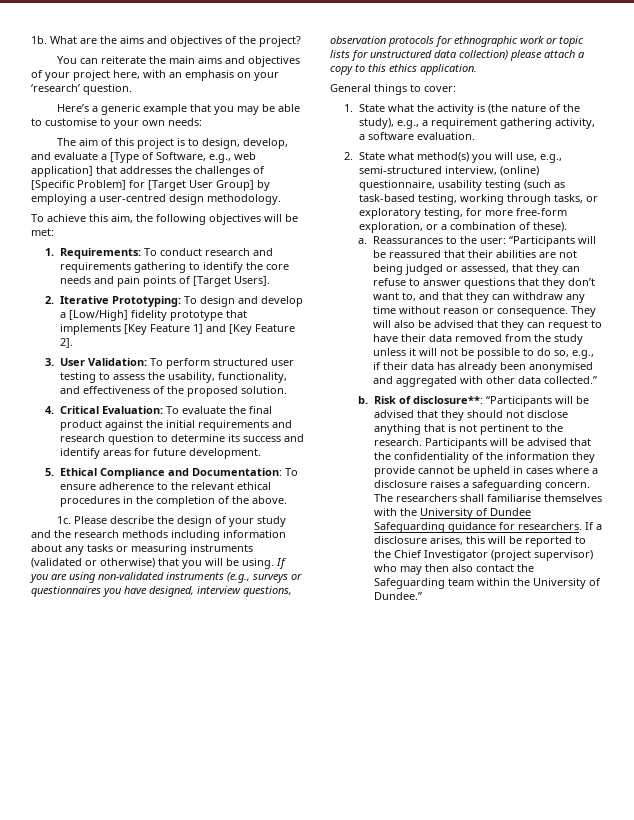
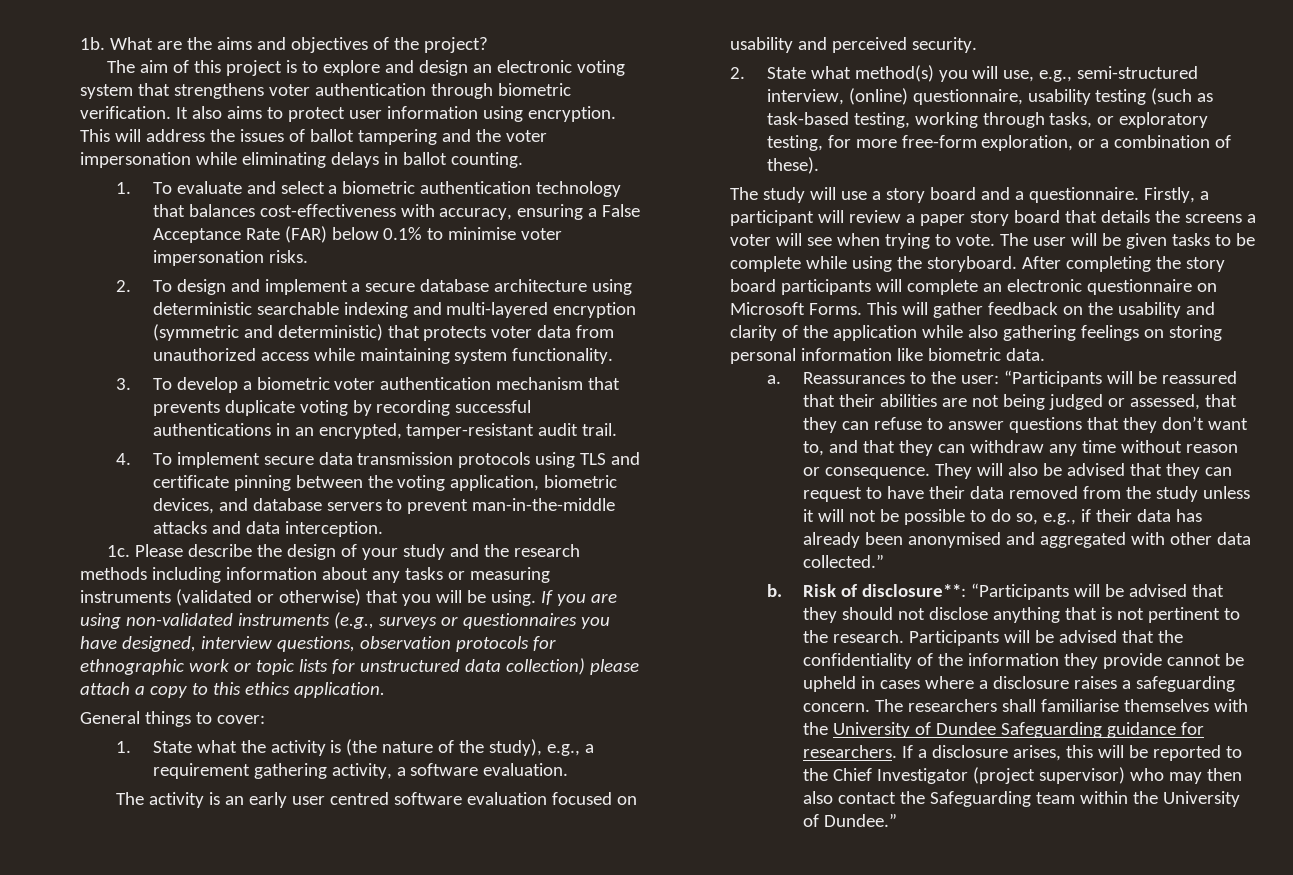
- You can reiterate the main aims and objectives of your project here, with an emphasis on your ‘research’ question.
- Here’s a generic example that you may be able to customise to your own needs:
- The aim of this project is to design, develop, and evaluate a [Type of Software, e.g., web application] that addresses the challenges of [Specific Problem] for [Target User Group] by employing a user-centred design methodology.
- To achieve this aim, the following objectives will be met:
- 1. Requirements: To conduct research and requirements gathering to identify the core needs and pain points of [Target Users].
- 2. Iterative Prototyping: To design and develop a [Low/High] fidelity prototype that implements [Key Feature 1] and [Key Feature 2].
- 3. User Validation: To perform structured user testing to assess the usability, functionality, and effectiveness of the proposed solution.
- 4. Critical Evaluation: To evaluate the final product against the initial requirements and research question to determine its success and identify areas for future development.
- 5. Ethical Compliance and Documentation: To ensure adherence to the relevant ethical procedures in the completion of the above.
+ The aim of this project is to explore and design an electronic voting system that strengthens voter authentication through biometric verification. It also aims to protect user information using encryption. This will address the issues of ballot tampering and the voter impersonation while eliminating delays in ballot counting.
+ 1. To evaluate and select a biometric authentication technology that balances cost-effectiveness with accuracy, ensuring a False Acceptance Rate (FAR) below 0.1% to minimise voter impersonation risks.
+ 2. To design and implement a secure database architecture using deterministic searchable indexing and multi-layered encryption (symmetric and deterministic) that protects voter data from unauthorized access while maintaining system functionality.
+ 3. To develop a biometric voter authentication mechanism that prevents duplicate voting by recording successful authentications in an encrypted, tamper-resistant audit trail.
+ 4. To implement secure data transmission protocols using TLS and certificate pinning between the voting application, biometric devices, and database servers to prevent man-in-the-middle attacks and data interception.
+ The activity is an early user centred software evaluation focused on usability and perceived security.
+ The study will use a story board and a questionnaire. Firstly, a participant will review a paper story board that details the screens a voter will see when trying to vote. The user will be given tasks to be complete while using the storyboard. After completing the story board participants will complete an electronic questionnaire on Microsoft Forms. This will gather feedback on the usability and clarity of the application while also gathering feelings on storing personal information like biometric data.

